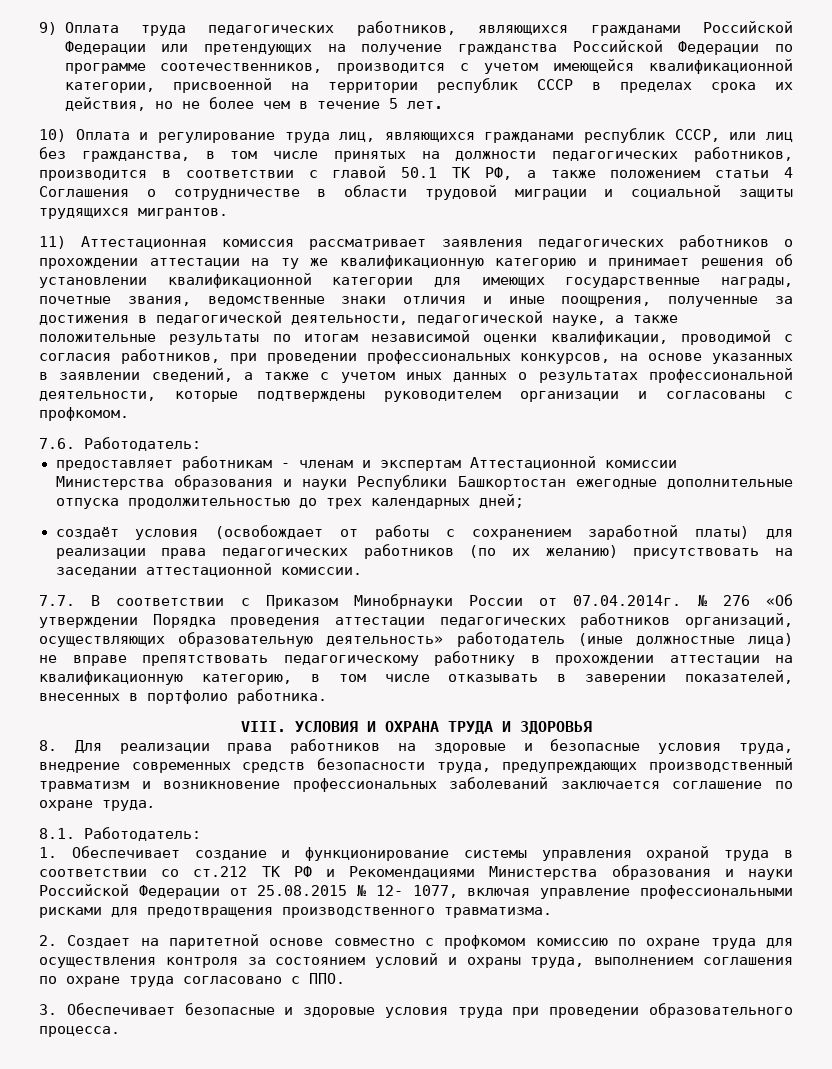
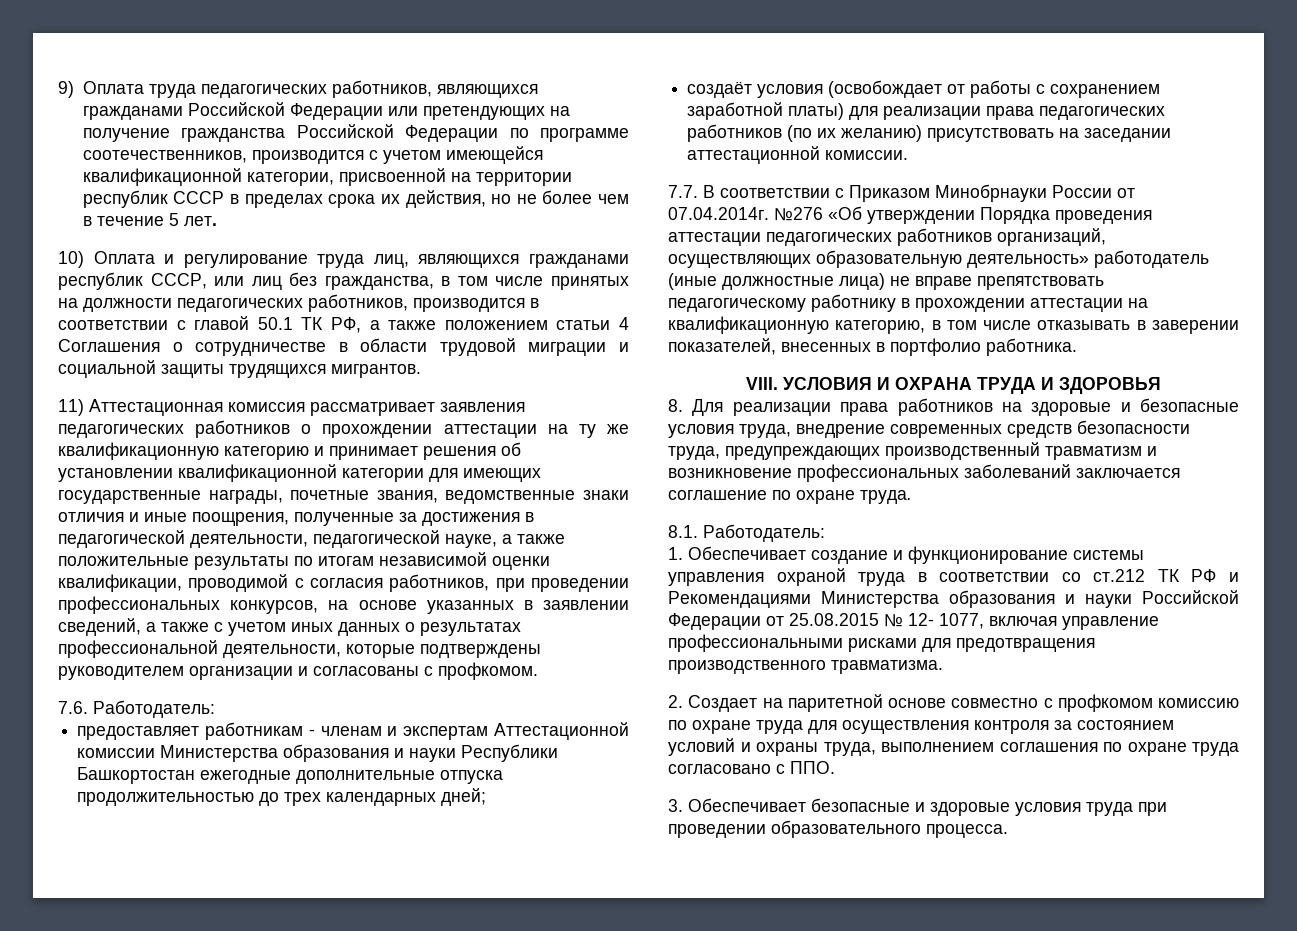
- 7.7. В соответствии с Приказом Минобрнауки России от 07.04.2014г. № 276 «Об утверждении Порядка проведения аттестации педагогических работников организаций, осуществляющих образовательную деятельность» работодатель (иные должностные лица) не вправе препятствовать педагогическому работнику в прохождении аттестации на квалификационную категорию, в том числе отказывать в заверении показателей, внесенных в портфолио работника.
+ 7.7. В соответствии с Приказом Минобрнауки России от 07.04.2014г. №276 «Об утверждении Порядка проведения аттестации педагогических работников организаций, осуществляющих образовательную деятельность» работодатель (иные должностные лица) не вправе препятствовать педагогическому работнику в прохождении аттестации на квалификационную категорию, в том числе отказывать в заверении показателей, внесенных в портфолио работника.

